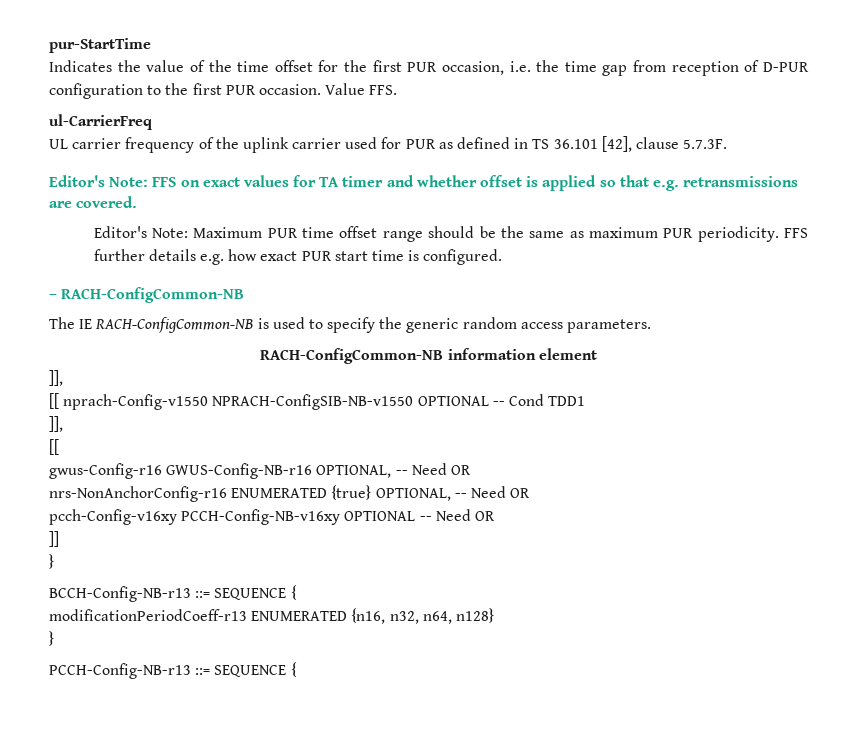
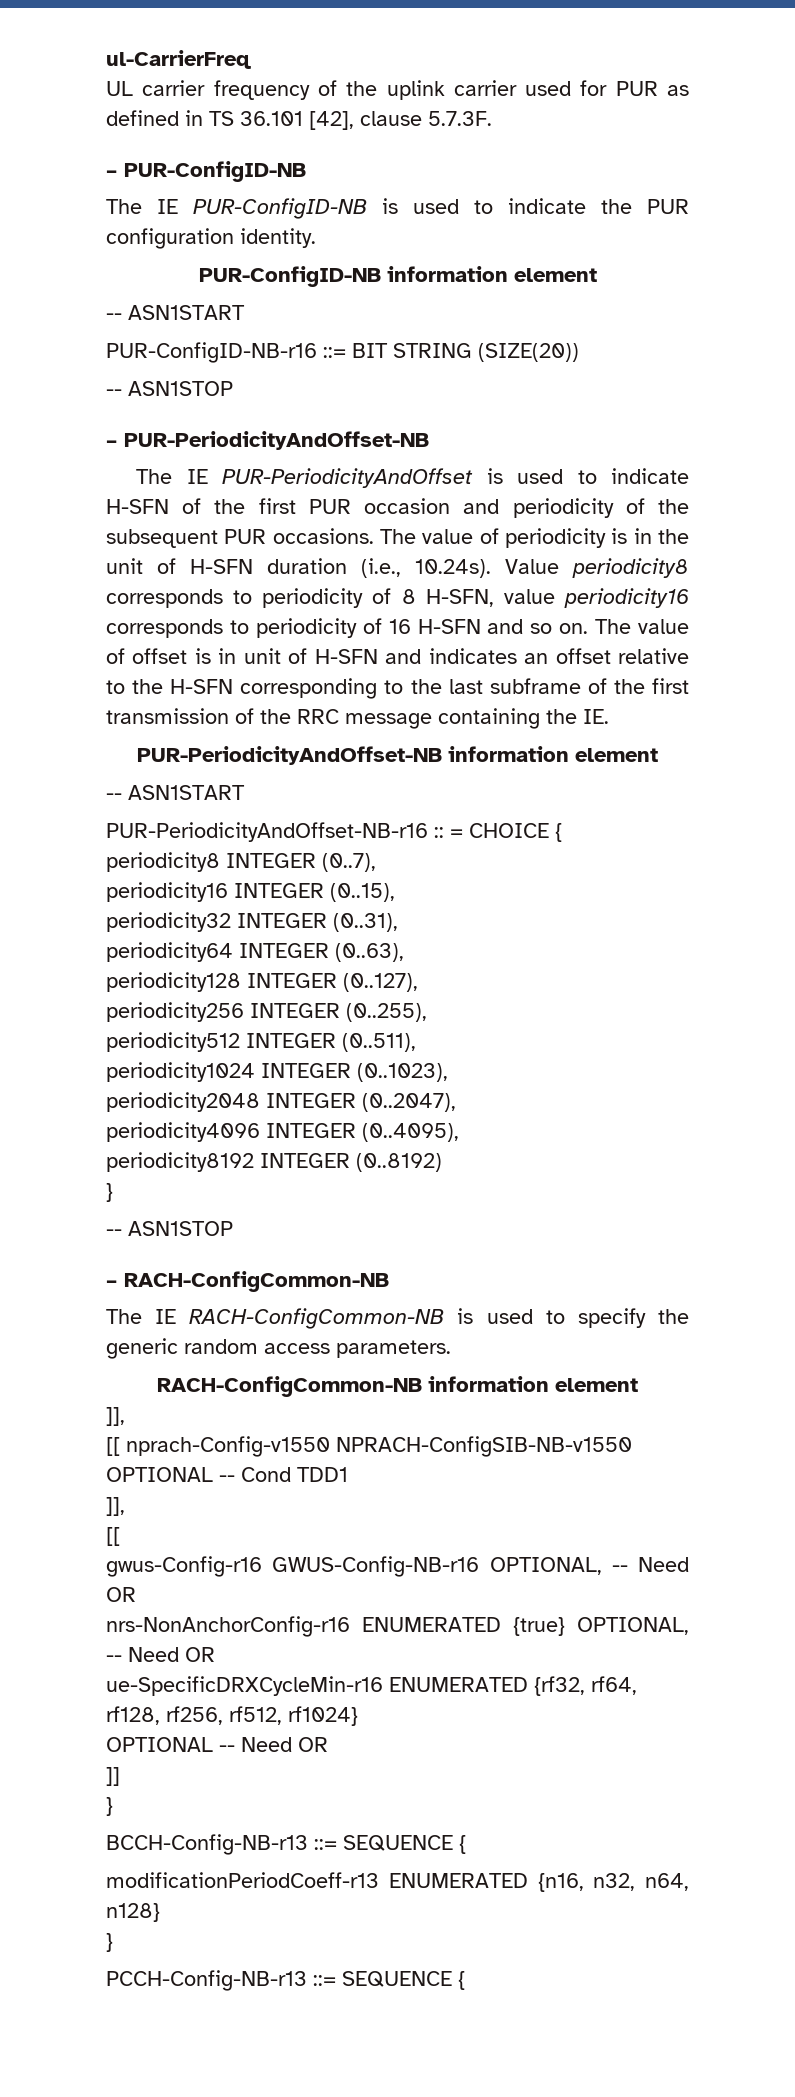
- pur-StartTime
- Indicates the value of the time offset for the first PUR occasion, i.e. the time gap from reception of D-PUR configuration to the first PUR occasion. Value FFS.
- Editor's Note: FFS on exact values for TA timer and whether offset is applied so that e.g. retransmissions are covered.
- Editor's Note: Maximum PUR time offset range should be the same as maximum PUR periodicity. FFS further details e.g. how exact PUR start time is configured.
+ – PUR-ConfigID-NB
+ The IE PUR-ConfigID-NB is used to indicate the PUR configuration identity.
+ PUR-ConfigID-NB information element
+ -- ASN1START
+ PUR-ConfigID-NB-r16 ::= BIT STRING (SIZE(20))
+ -- ASN1STOP
+ – PUR-PeriodicityAndOffset-NB
+ The IE PUR-PeriodicityAndOffset is used to indicate H-SFN of the first PUR occasion and periodicity of the subsequent PUR occasions. The value of periodicity is in the unit of H-SFN duration (i.e., 10.24s). Value periodicity8 corresponds to periodicity of 8 H-SFN, value periodicity16 corresponds to periodicity of 16 H-SFN and so on. The value of offset is in unit of H-SFN and indicates an offset relative to the H-SFN corresponding to the last subframe of the first transmission of the RRC message containing the IE.
+ PUR-PeriodicityAndOffset-NB information element
+ -- ASN1START
+ PUR-PeriodicityAndOffset-NB-r16 :: = CHOICE {
+ periodicity8 INTEGER (0..7),
+ periodicity16 INTEGER (0..15),
+ periodicity32 INTEGER (0..31),
+ periodicity64 INTEGER (0..63),
+ periodicity128 INTEGER (0..127),
+ periodicity256 INTEGER (0..255),
+ periodicity512 INTEGER (0..511),
+ periodicity1024 INTEGER (0..1023),
+ periodicity2048 INTEGER (0..2047),
+ periodicity4096 INTEGER (0..4095),
+ periodicity8192 INTEGER (0..8192)
+ }
+ -- ASN1STOP
- pcch-Config-v16xy PCCH-Config-NB-v16xy OPTIONAL -- Need OR
+ ue-SpecificDRXCycleMin-r16 ENUMERATED {rf32, rf64, rf128, rf256, rf512, rf1024}
+ OPTIONAL -- Need OR

